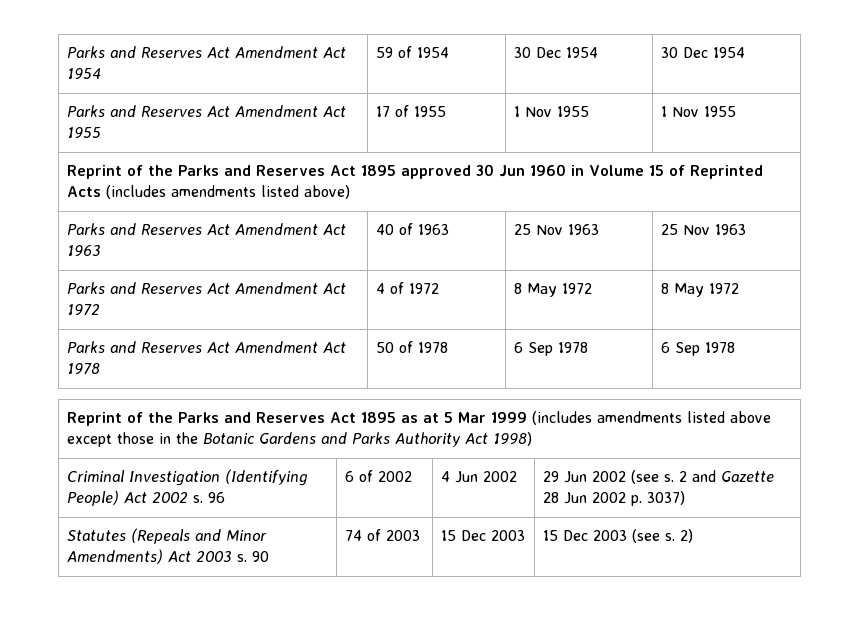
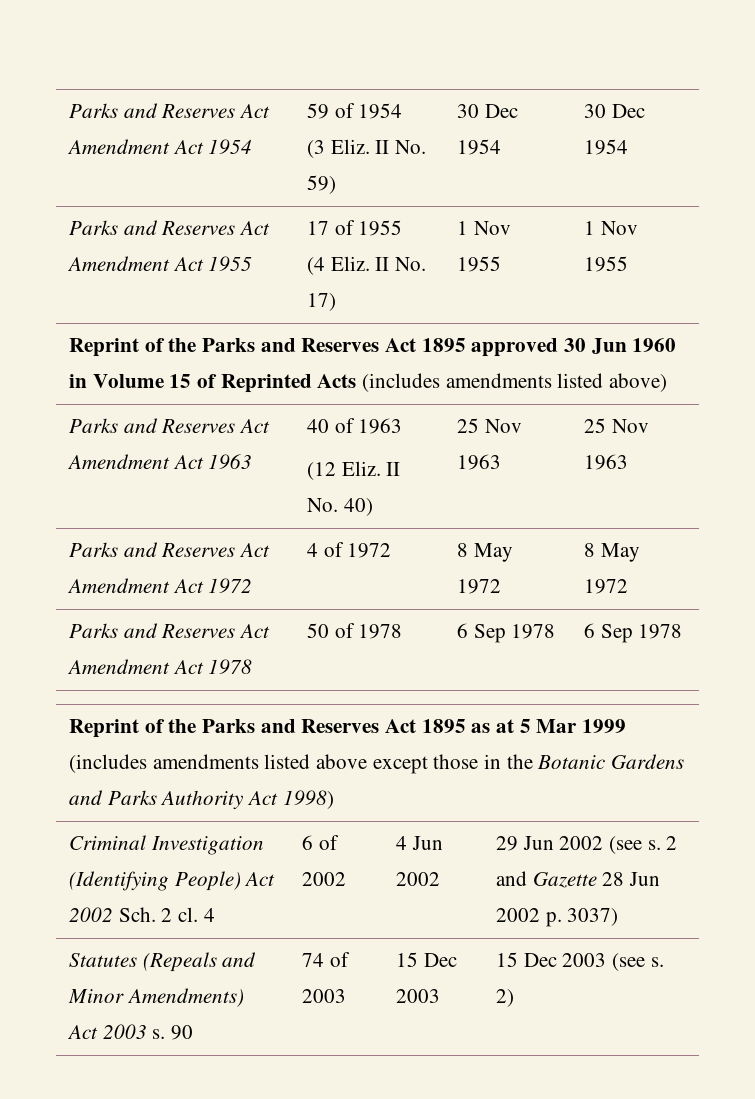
- Parks and Reserves Act Amendment Act 1954 | 59 of 1954 | 30 Dec 1954 | 30 Dec 1954
+ Parks and Reserves Act Amendment Act 1954 | 59 of 1954
+ (3 Eliz. II No. 59) | 30 Dec 1954 | 30 Dec 1954
- Parks and Reserves Act Amendment Act 1955 | 17 of 1955 | 1 Nov 1955 | 1 Nov 1955
+ Parks and Reserves Act Amendment Act 1955 | 17 of 1955
+ (4 Eliz. II No. 17) | 1 Nov 1955 | 1 Nov 1955
- Parks and Reserves Act Amendment Act 1963 | 40 of 1963 | 25 Nov 1963 | 25 Nov 1963
+ Parks and Reserves Act Amendment Act 1963 | 40 of 1963
+ (12 Eliz. II No. 40) | 25 Nov 1963 | 25 Nov 1963
- Criminal Investigation (Identifying People) Act 2002 s. 96 | 6 of 2002 | 4 Jun 2002 | 29 Jun 2002 (see s. 2 and Gazette 28 Jun 2002 p. 3037)
+ Criminal Investigation (Identifying People) Act 2002 Sch. 2 cl. 4 | 6 of 2002 | 4 Jun 2002 | 29 Jun 2002 (see s. 2 and Gazette 28 Jun 2002 p. 3037)

